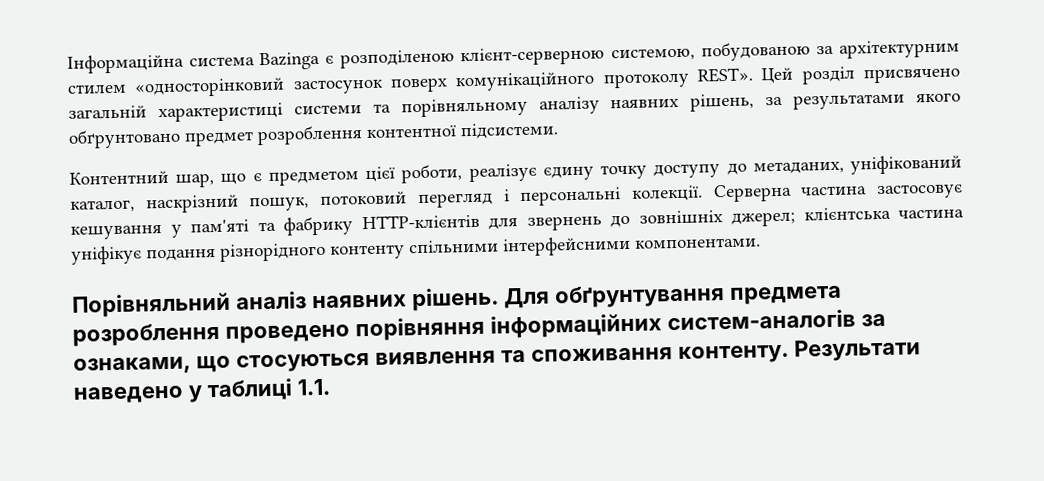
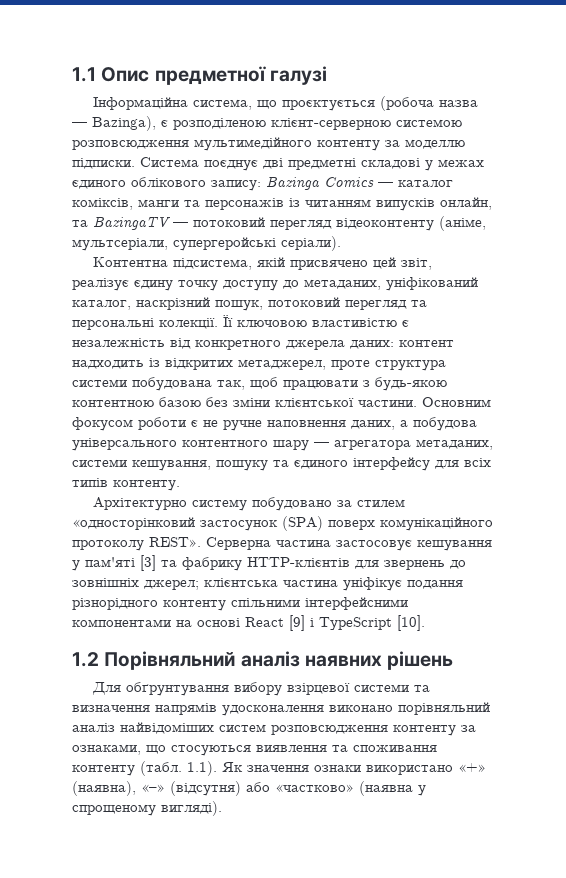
- Інформаційна система Bazinga є розподіленою клієнт-серверною системою, побудованою за архітектурним стилем «односторінковий застосунок поверх комунікаційного протоколу REST». Цей розділ присвячено загальній характеристиці системи та порівняльному аналізу наявних рішень, за результатами якого обґрунтовано предмет розроблення контентної підсистеми.
- Контентний шар, що є предметом цієї роботи, реалізує єдину точку доступу до метаданих, уніфікований каталог, наскрізний пошук, потоковий перегляд і персональні колекції.
+ 1.1 Опис предметної галузі
+ Інформаційна система, що проєктується (робоча назва — Bazinga), є розподіленою клієнт-серверною системою розповсюдження мультимедійного контенту за моделлю підписки. Система поєднує дві предметні складові у межах єдиного облікового запису: Bazinga Comics — каталог коміксів, манги та персонажів із читанням випусків онлайн, та BazingaTV — потоковий перегляд відеоконтенту (аніме, мультсеріали, супергеройські серіали).
+ Контентна підсистема, якій присвячено цей звіт, реалізує єдину точку доступу до метаданих, уніфікований каталог, наскрізний пошук, потоковий перегляд та персональні колекції.
+ Її ключовою властивістю є незалежність від конкретного джерела даних: контент надходить із відкритих метаджерел, проте структура системи побудована так, щоб працювати з будь-якою контентною базою без зміни клієнтської частини. Основним фокусом роботи є не ручне наповнення даних, а побудова універсального контентного шару — агрегатора метаданих, системи кешування, пошуку та єдиного інтерфейсу для всіх типів контенту.
+ Архітектурно систему побудовано за стилем «односторінковий застосунок (SPA) поверх комунікаційного протоколу REST».
- Серверна частина застосовує кешування у пам'яті та фабрику HTTP-клієнтів для звернень до зовнішніх джерел; клієнтська частина уніфікує подання різнорідного контенту спільними інтерфейсними компонентами.
- Порівняльний аналіз наявних рішень. Для обґрунтування предмета розроблення проведено порівняння інформаційних систем-аналогів за ознаками, що стосуються виявлення та споживання контенту. Результати наведено у таблиці 1.1.
+ Серверна частина застосовує кешування у пам'яті [3] та фабрику HTTP-клієнтів для звернень до зовнішніх джерел; клієнтська частина уніфікує подання різнорідного контенту спільними інтерфейсними компонентами на основі React [9] і TypeScript [10].
+ 1.2 Порівняльний аналіз наявних рішень
+ Для обґрунтування вибору взірцевої системи та визначення напрямів удосконалення виконано порівняльний аналіз найвідоміших систем розповсюдження контенту за ознаками, що стосуються виявлення та споживання контенту (табл. 1.1). Як значення ознаки використано «+» (наявна), «–» (відсутня) або «частково» (наявна у спрощеному вигляді).

